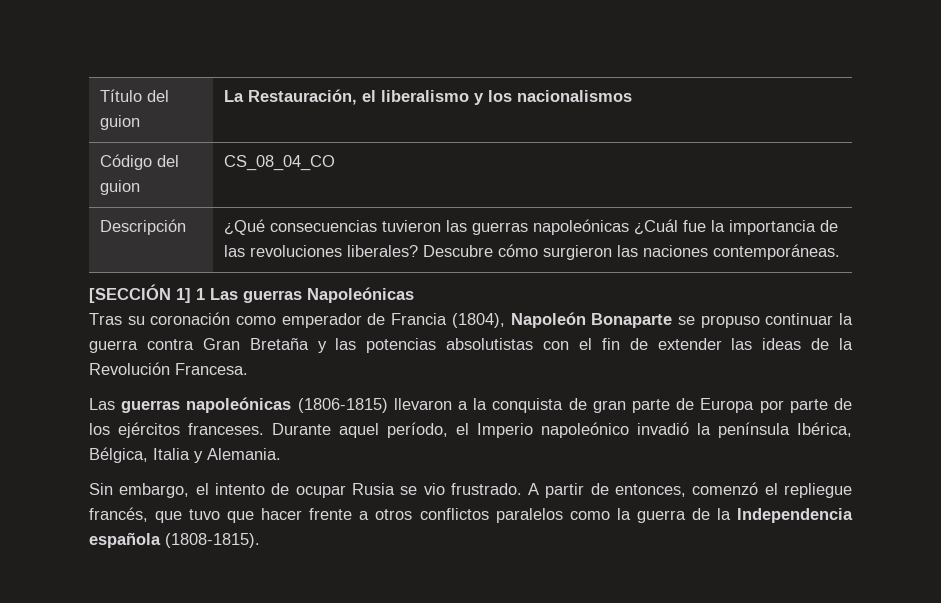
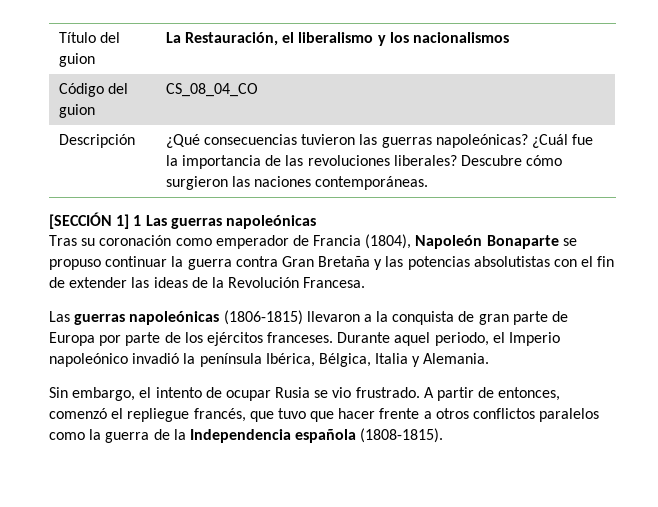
- Descripción | ¿Qué consecuencias tuvieron las guerras napoleónicas ¿Cuál fue la importancia de las revoluciones liberales? Descubre cómo surgieron las naciones contemporáneas.
+ Descripción | ¿Qué consecuencias tuvieron las guerras napoleónicas? ¿Cuál fue la importancia de las revoluciones liberales? Descubre cómo surgieron las naciones contemporáneas.
- [SECCIÓN 1] 1 Las guerras Napoleónicas
+ [SECCIÓN 1] 1 Las guerras napoleónicas
- Durante aquel período, el Imperio napoleónico invadió la península Ibérica, Bélgica, Italia y Alemania.
+ Durante aquel periodo, el Imperio napoleónico invadió la península Ibérica, Bélgica, Italia y Alemania.

